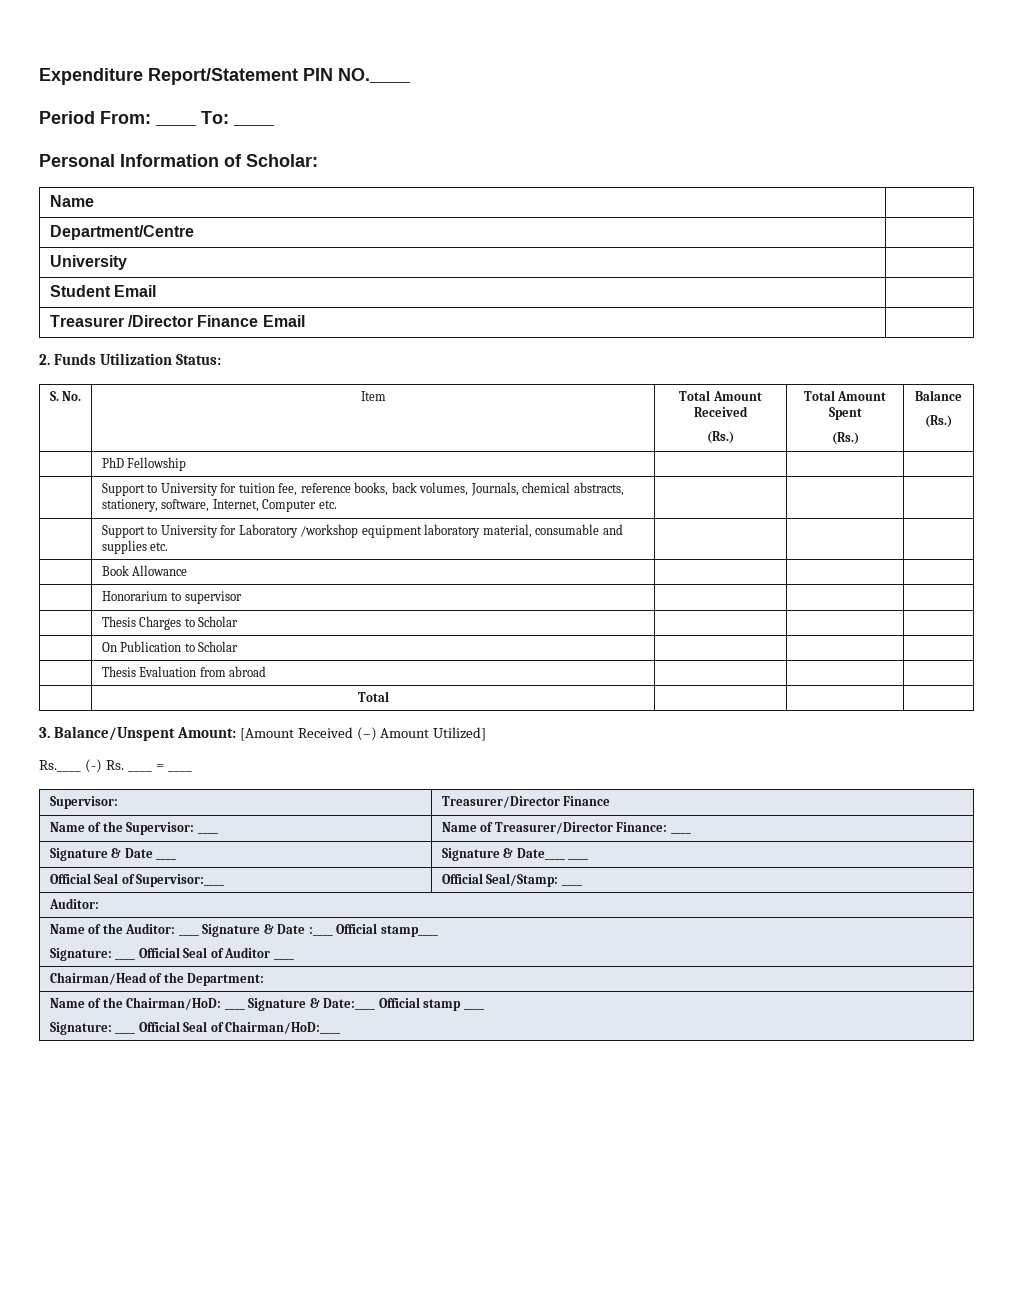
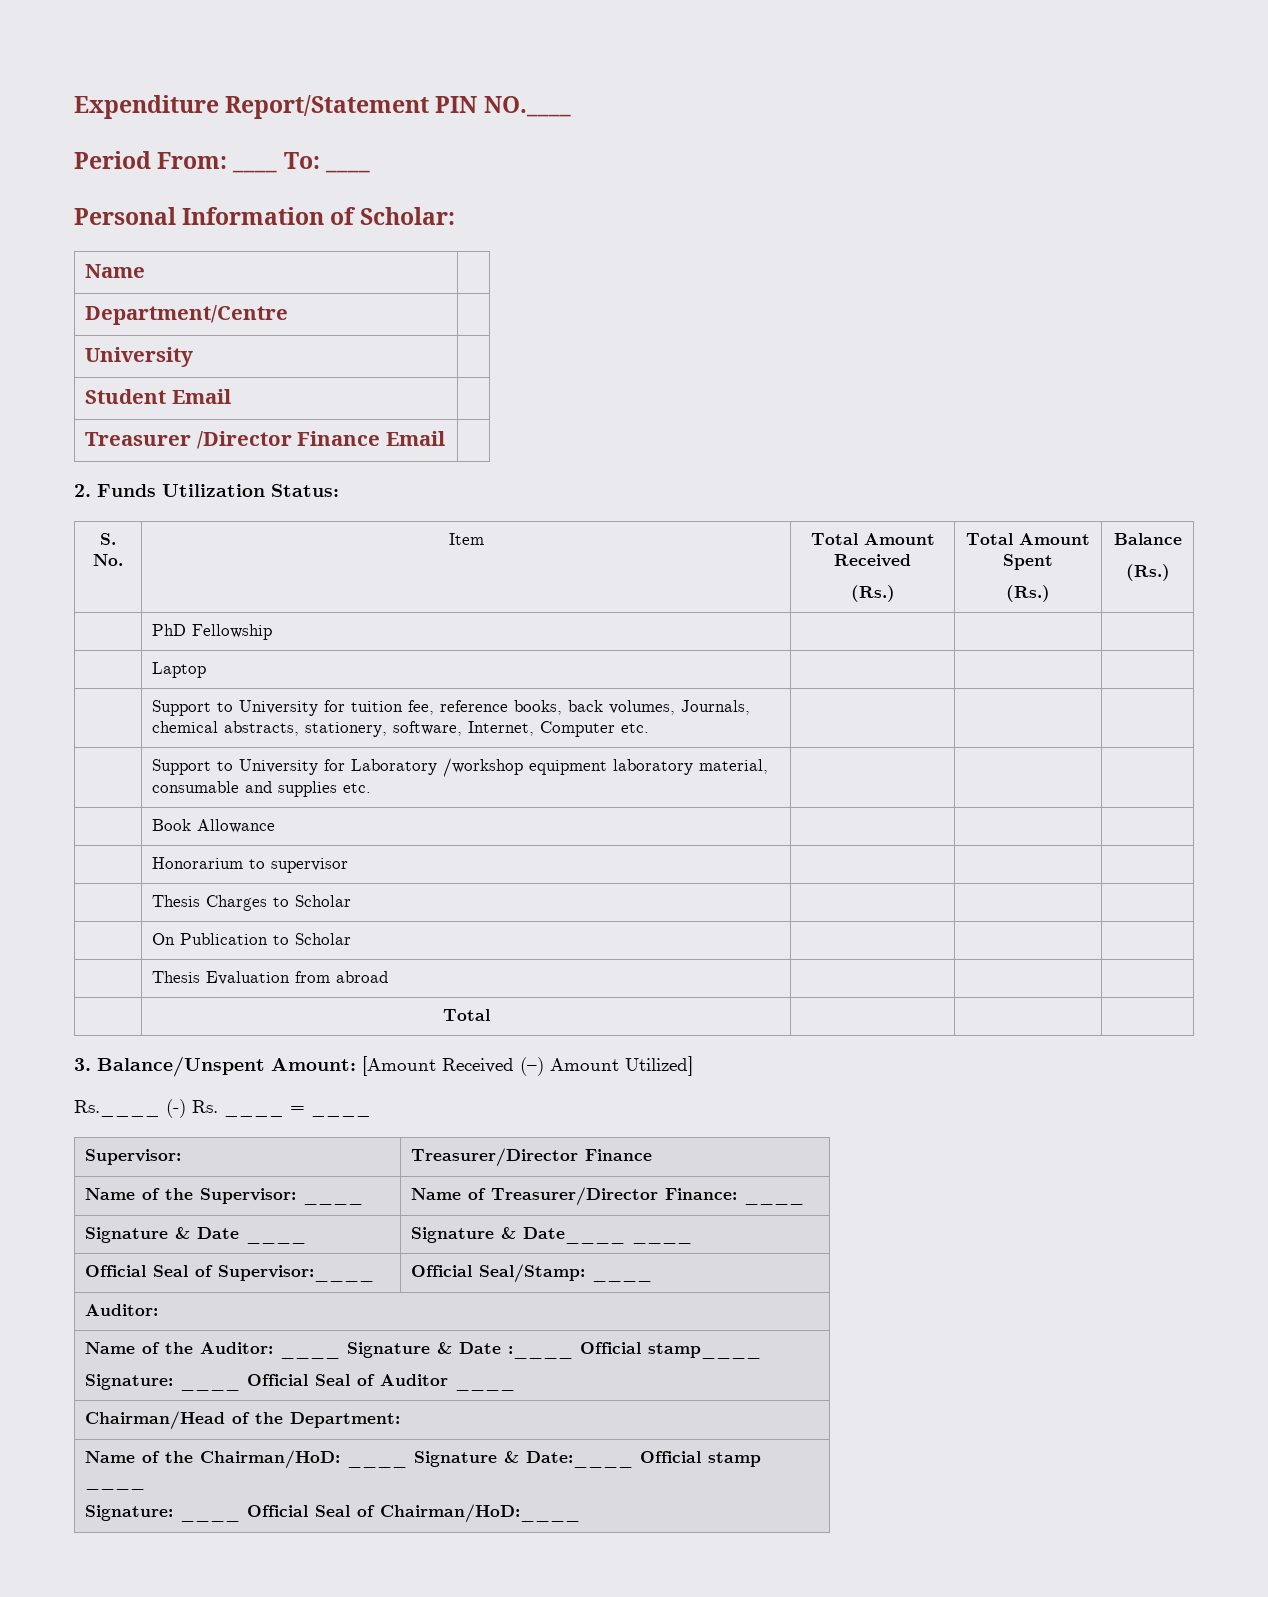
+ | Laptop | | |

